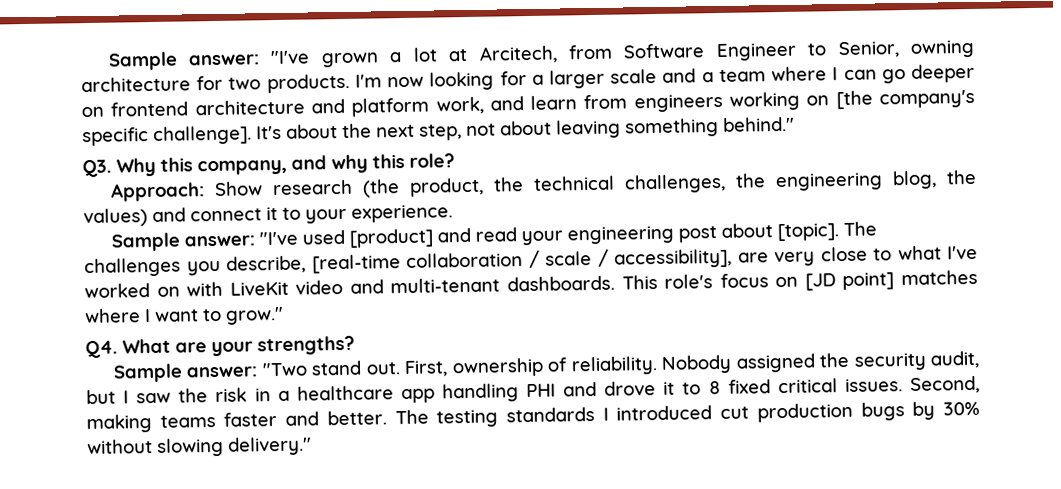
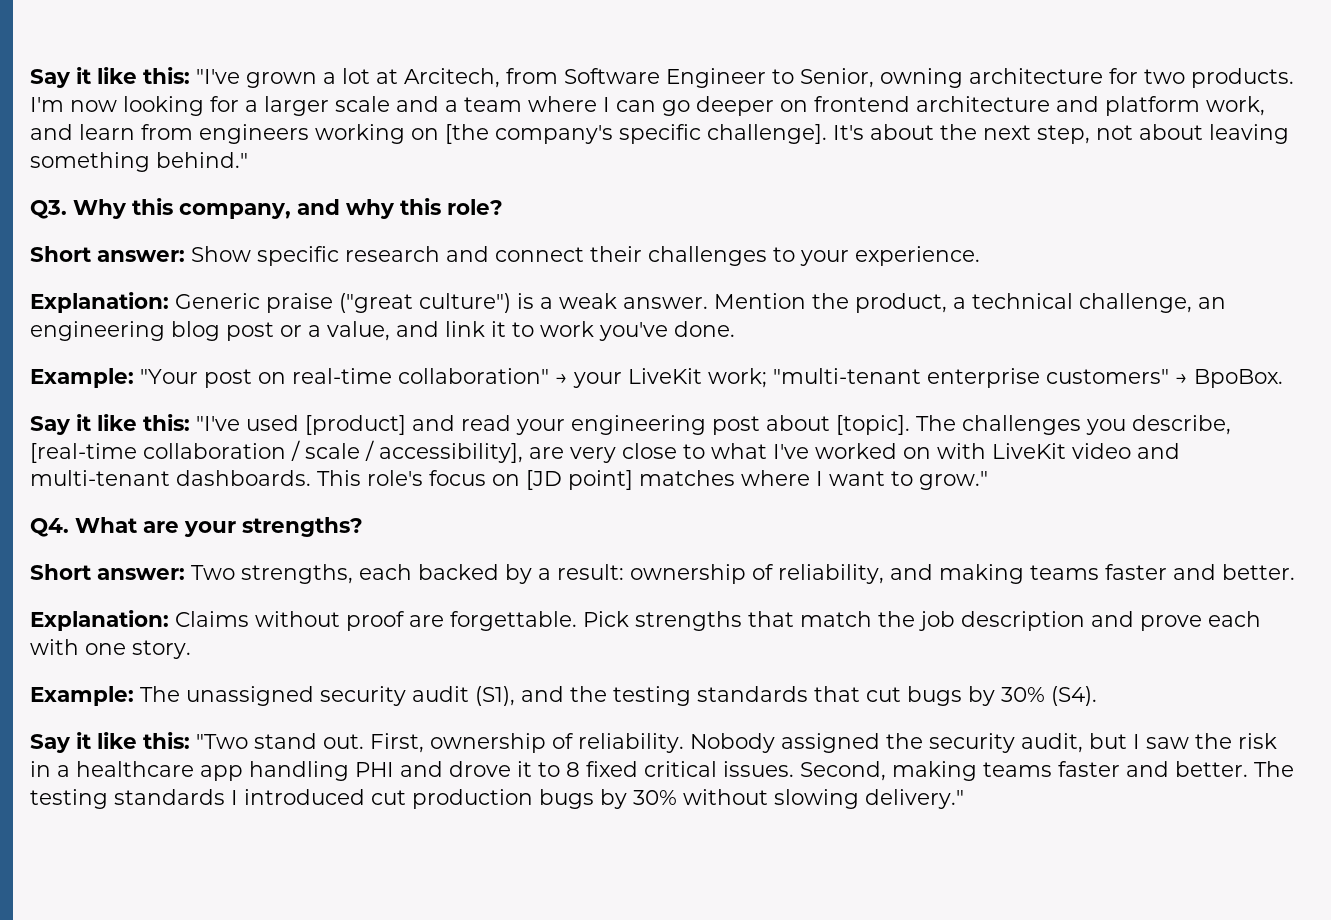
- Sample answer: "I've grown a lot at Arcitech, from Software Engineer to Senior, owning architecture for two products.
+ Say it like this: "I've grown a lot at Arcitech, from Software Engineer to Senior, owning architecture for two products.
- Approach: Show research (the product, the technical challenges, the engineering blog, the values) and connect it to your experience.
- Sample answer: "I've used [product] and read your engineering post about [topic].
+ Short answer: Show specific research and connect their challenges to your experience.
+ Explanation: Generic praise ("great culture") is a weak answer. Mention the product, a technical challenge, an engineering blog post or a value, and link it to work you've done.
+ Example: "Your post on real-time collaboration" → your LiveKit work; "multi-tenant enterprise customers" → BpoBox.
+ Say it like this: "I've used [product] and read your engineering post about [topic].
- Sample answer: "Two stand out.
+ Short answer: Two strengths, each backed by a result: ownership of reliability, and making teams faster and better.
+ Explanation: Claims without proof are forgettable. Pick strengths that match the job description and prove each with one story.
+ Example: The unassigned security audit (S1), and the testing standards that cut bugs by 30% (S4).
+ Say it like this: "Two stand out.

